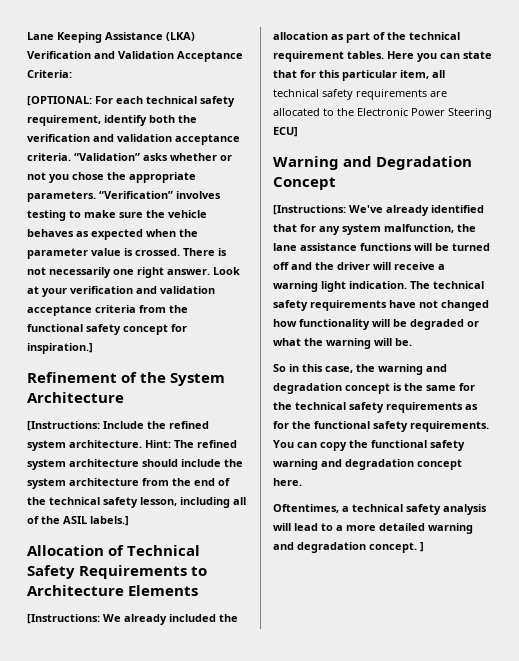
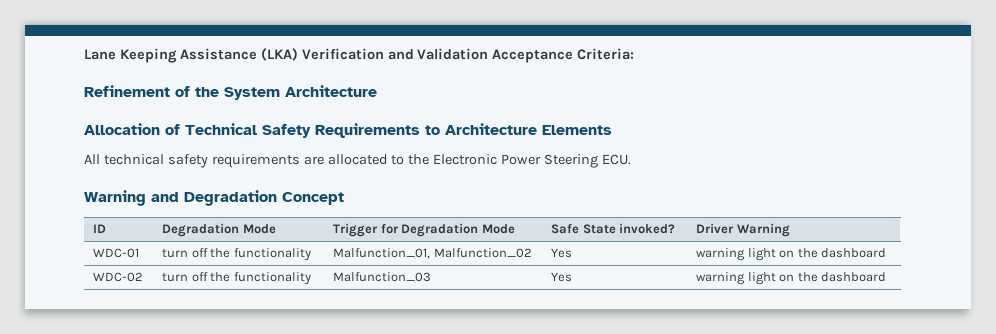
- [OPTIONAL: For each technical safety requirement, identify both the verification and validation acceptance criteria. “Validation” asks whether or not you chose the appropriate parameters. “Verification” involves testing to make sure the vehicle behaves as expected when the parameter value is crossed. There is not necessarily one right answer. Look at your verification and validation acceptance criteria from the functional safety concept for inspiration.]
- [Instructions: Include the refined system architecture. Hint: The refined system architecture should include the system architecture from the end of the technical safety lesson, including all of the ASIL labels.]
- [Instructions: We already included the allocation as part of the technical requirement tables. Here you can state that for this particular item, all technical safety requirements are allocated to the Electronic Power Steering ECU]
+ All technical safety requirements are allocated to the Electronic Power Steering ECU.
- [Instructions: We've already identified that for any system malfunction, the lane assistance functions will be turned off and the driver will receive a warning light indication. The technical safety requirements have not changed how functionality will be degraded or what the warning will be.
- So in this case, the warning and degradation concept is the same for the technical safety requirements as for the functional safety requirements. You can copy the functional safety warning and degradation concept here.
- Oftentimes, a technical safety analysis will lead to a more detailed warning and degradation concept. ]
+ ID | Degradation Mode | Trigger for Degradation Mode | Safe State invoked? | Driver Warning
+ WDC-01 | turn off the functionality | Malfunction_01, Malfunction_02 | Yes | warning light on the dashboard
+ WDC-02 | turn off the functionality | Malfunction_03 | Yes | warning light on the dashboard

